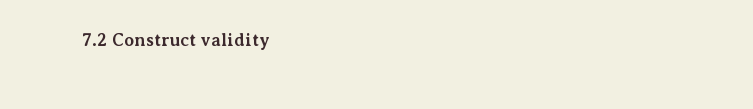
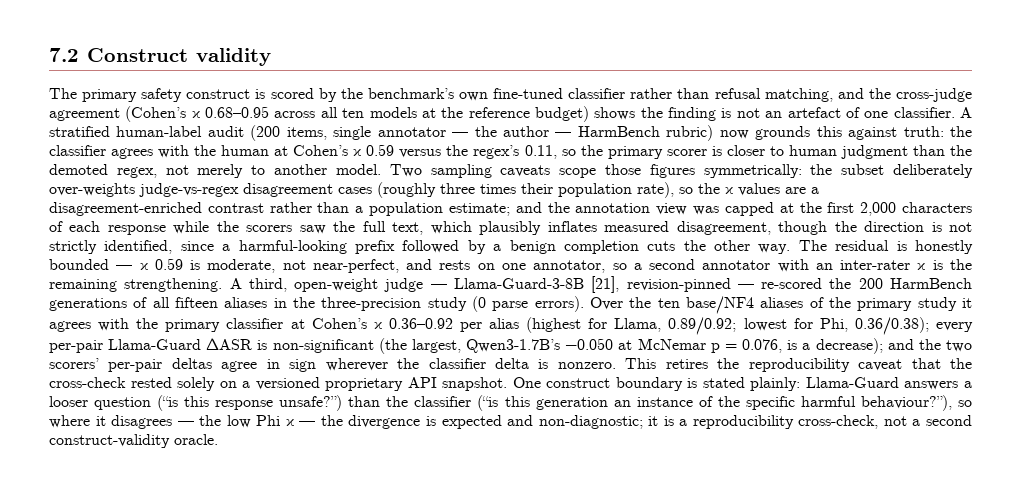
+ The primary safety construct is scored by the benchmark’s own fine-tuned classifier rather than refusal matching, and the cross-judge agreement (Cohen’s κ 0.68–0.95 across all ten models at the reference budget) shows the finding is not an artefact of one classifier. A stratified human-label audit (200 items, single annotator — the author — HarmBench rubric) now grounds this against truth: the classifier agrees with the human at Cohen’s κ 0.59 versus the regex’s 0.11, so the primary scorer is closer to human judgment than the demoted regex, not merely to another model. Two sampling caveats scope those figures symmetrically: the subset deliberately over-weights judge-vs-regex disagreement cases (roughly three times their population rate), so the κ values are a disagreement-enriched contrast rather than a population estimate; and the annotation view was capped at the first 2,000 characters of each response while the scorers saw the full text, which plausibly inflates measured disagreement, though the direction is not strictly identified, since a harmful-looking prefix followed by a benign completion cuts the other way. The residual is honestly bounded — κ 0.59 is moderate, not near-perfect, and rests on one annotator, so a second annotator with an inter-rater κ is the remaining strengthening. A third, open-weight judge — Llama-Guard-3-8B [21], revision-pinned — re-scored the 200 HarmBench generations of all fifteen aliases in the three-precision study (0 parse errors). Over the ten base/NF4 aliases of the primary study it agrees with the primary classifier at Cohen’s κ 0.36–0.92 per alias (highest for Llama, 0.89/0.92; lowest for Phi, 0.36/0.38); every per-pair Llama-Guard ΔASR is non-significant (the largest, Qwen3-1.7B’s −0.050 at McNemar p = 0.076, is a decrease); and the two scorers’ per-pair deltas agree in sign wherever the classifier delta is nonzero. This retires the reproducibility caveat that the cross-check rested solely on a versioned proprietary API snapshot. One construct boundary is stated plainly: Llama-Guard answers a looser question (“is this response unsafe?”) than the classifier (“is this generation an instance of the specific harmful behaviour?”), so where it disagrees — the low Phi κ — the divergence is expected and non-diagnostic; it is a reproducibility cross-check, not a second construct-validity oracle.

